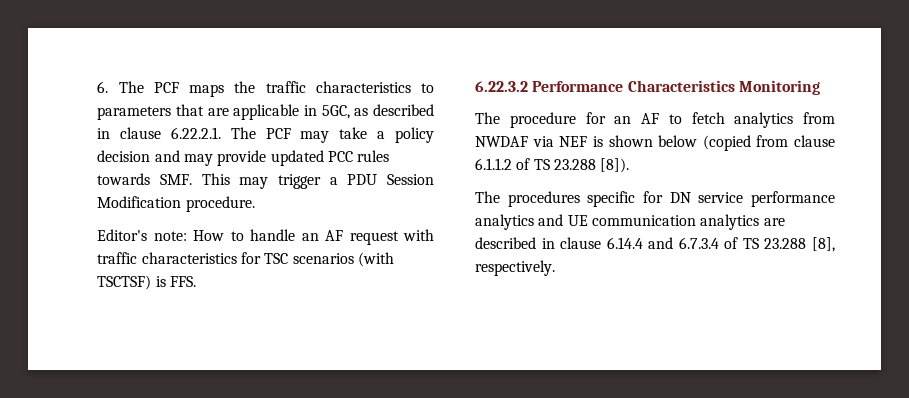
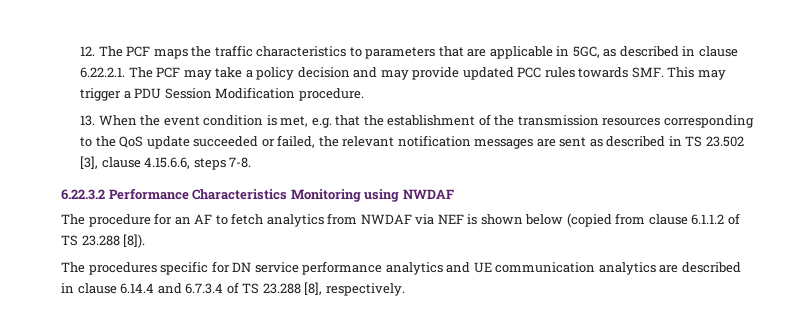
- 6. The PCF maps the traffic characteristics to parameters that are applicable in 5GC, as described in clause 6.22.2.1. The PCF may take a policy decision and may provide updated PCC rules towards SMF. This may trigger a PDU Session Modification procedure.
+ 12. The PCF maps the traffic characteristics to parameters that are applicable in 5GC, as described in clause 6.22.2.1. The PCF may take a policy decision and may provide updated PCC rules towards SMF. This may trigger a PDU Session Modification procedure.
- Editor's note: How to handle an AF request with traffic characteristics for TSC scenarios (with TSCTSF) is FFS.
+ 13. When the event condition is met, e.g. that the establishment of the transmission resources corresponding to the QoS update succeeded or failed, the relevant notification messages are sent as described in TS 23.502 [3], clause 4.15.6.6, steps 7-8.
- 6.22.3.2 Performance Characteristics Monitoring
+ 6.22.3.2 Performance Characteristics Monitoring using NWDAF

